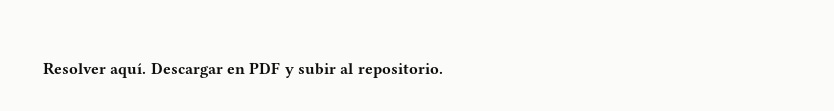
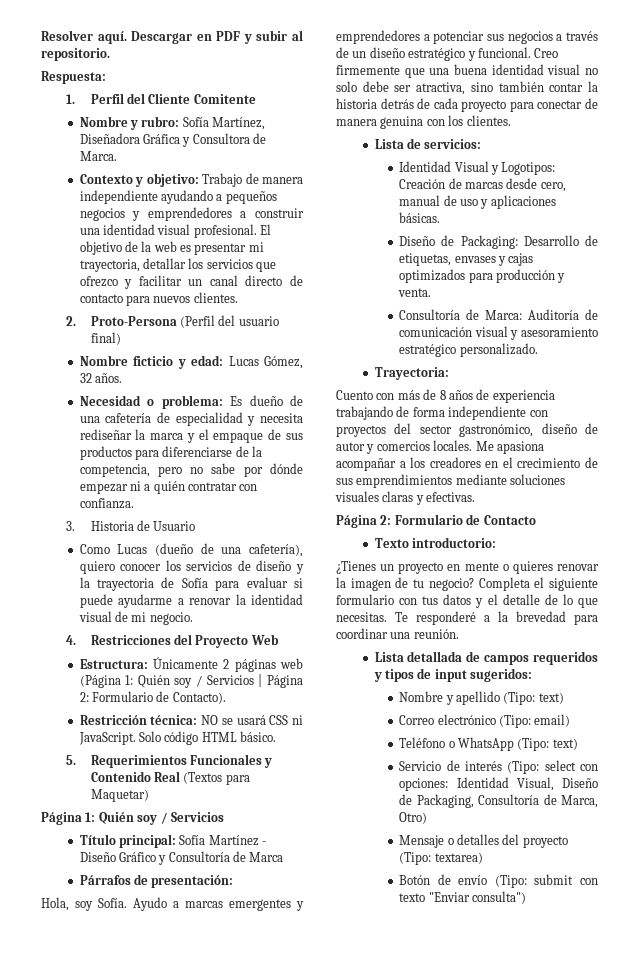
+ Respuesta:
+ 1. Perfil del Cliente Comitente
+ Nombre y rubro: Sofía Martínez, Diseñadora Gráfica y Consultora de Marca.
+ Contexto y objetivo: Trabajo de manera independiente ayudando a pequeños negocios y emprendedores a construir una identidad visual profesional. El objetivo de la web es presentar mi trayectoria, detallar los servicios que ofrezco y facilitar un canal directo de contacto para nuevos clientes.
+ 2. Proto-Persona (Perfil del usuario final)
+ Nombre ficticio y edad: Lucas Gómez, 32 años.
+ Necesidad o problema: Es dueño de una cafetería de especialidad y necesita rediseñar la marca y el empaque de sus productos para diferenciarse de la competencia, pero no sabe por dónde empezar ni a quién contratar con confianza.
+ 3. Historia de Usuario
+ Como Lucas (dueño de una cafetería), quiero conocer los servicios de diseño y la trayectoria de Sofía para evaluar si puede ayudarme a renovar la identidad visual de mi negocio.
+ 4. Restricciones del Proyecto Web
+ Estructura: Únicamente 2 páginas web (Página 1: Quién soy / Servicios | Página 2: Formulario de Contacto).
+ Restricción técnica: NO se usará CSS ni JavaScript. Solo código HTML básico.
+ 5. Requerimientos Funcionales y Contenido Real (Textos para Maquetar)
+ Página 1: Quién soy / Servicios
+ Título principal: Sofía Martínez - Diseño Gráfico y Consultoría de Marca
+ Párrafos de presentación:
+ Hola, soy Sofía. Ayudo a marcas emergentes y emprendedores a potenciar sus negocios a través de un diseño estratégico y funcional. Creo firmemente que una buena identidad visual no solo debe ser atractiva, sino también contar la historia detrás de cada proyecto para conectar de manera genuina con los clientes.
+ Lista de servicios:
+ Identidad Visual y Logotipos: Creación de marcas desde cero, manual de uso y aplicaciones básicas.
+ Diseño de Packaging: Desarrollo de etiquetas, envases y cajas optimizados para producción y venta.
+ Consultoría de Marca: Auditoría de comunicación visual y asesoramiento estratégico personalizado.
+ Trayectoria:
+ Cuento con más de 8 años de experiencia trabajando de forma independiente con proyectos del sector gastronómico, diseño de autor y comercios locales. Me apasiona acompañar a los creadores en el crecimiento de sus emprendimientos mediante soluciones visuales claras y efectivas.
+ Página 2: Formulario de Contacto
+ Texto introductorio:
+ ¿Tienes un proyecto en mente o quieres renovar la imagen de tu negocio? Completa el siguiente formulario con tus datos y el detalle de lo que necesitas. Te responderé a la brevedad para coordinar una reunión.
+ Lista detallada de campos requeridos y tipos de input sugeridos:
+ Nombre y apellido (Tipo: text)
+ Correo electrónico (Tipo: email)
+ Teléfono o WhatsApp (Tipo: text)
+ Servicio de interés (Tipo: select con opciones: Identidad Visual, Diseño de Packaging, Consultoría de Marca, Otro)
+ Mensaje o detalles del proyecto (Tipo: textarea)
+ Botón de envío (Tipo: submit con texto "Enviar consulta")

